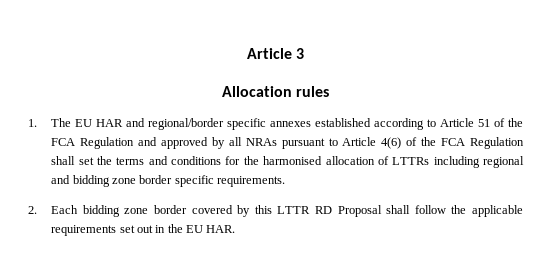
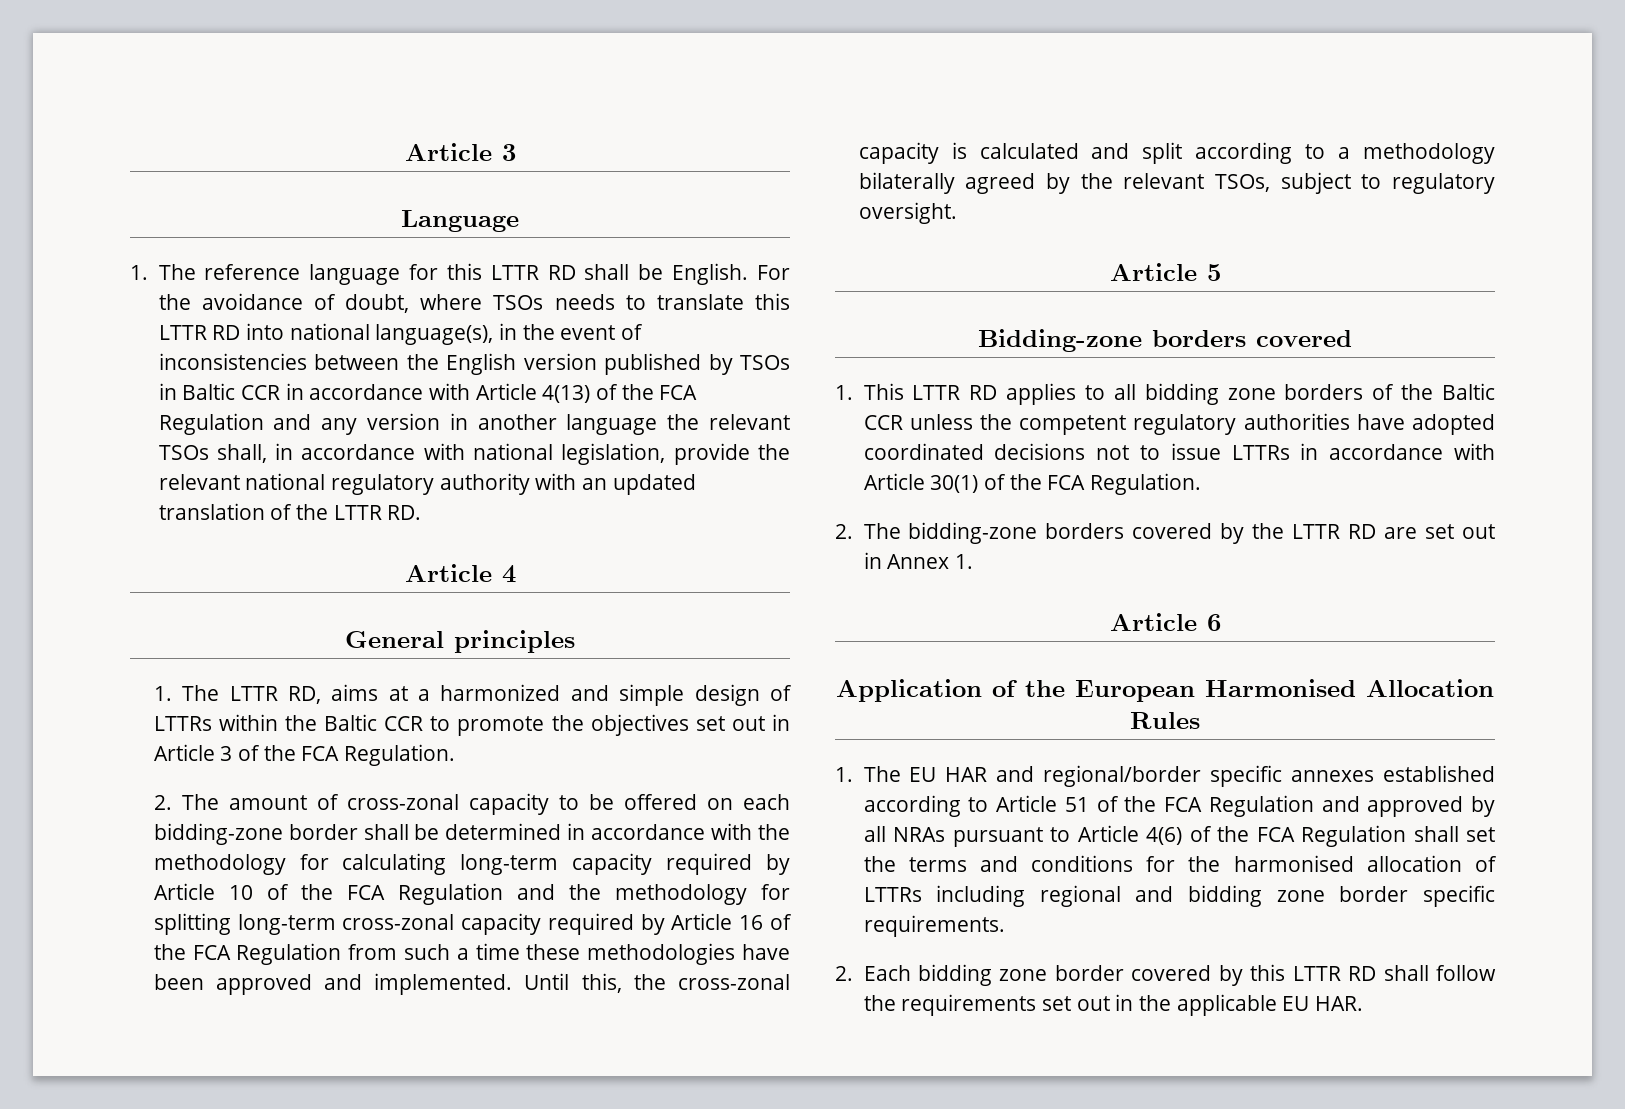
- Allocation rules
+ Language
+ 1. The reference language for this LTTR RD shall be English. For the avoidance of doubt, where TSOs needs to translate this LTTR RD into national language(s), in the event of inconsistencies between the English version published by TSOs in Baltic CCR in accordance with Article 4(13) of the FCA Regulation and any version in another language the relevant TSOs shall, in accordance with national legislation, provide the relevant national regulatory authority with an updated translation of the LTTR RD.
+ Article 4
+ General principles
+ 1. The LTTR RD, aims at a harmonized and simple design of LTTRs within the Baltic CCR to promote the objectives set out in Article 3 of the FCA Regulation.
+ 2. The amount of cross-zonal capacity to be offered on each bidding-zone border shall be determined in accordance with the methodology for calculating long-term capacity required by Article 10 of the FCA Regulation and the methodology for splitting long-term cross-zonal capacity required by Article 16 of the FCA Regulation from such a time these methodologies have been approved and implemented. Until this, the cross-zonal capacity is calculated and split according to a methodology bilaterally agreed by the relevant TSOs, subject to regulatory oversight.
+ Article 5
+ Bidding-zone borders covered
+ 1. This LTTR RD applies to all bidding zone borders of the Baltic CCR unless the competent regulatory authorities have adopted coordinated decisions not to issue LTTRs in accordance with Article 30(1) of the FCA Regulation.
+ 2. The bidding-zone borders covered by the LTTR RD are set out in Annex 1.
+ Article 6
+ Application of the European Harmonised Allocation Rules
- 2. Each bidding zone border covered by this LTTR RD Proposal shall follow the applicable requirements set out in the EU HAR.
+ 2. Each bidding zone border covered by this LTTR RD shall follow the requirements set out in the applicable EU HAR.

